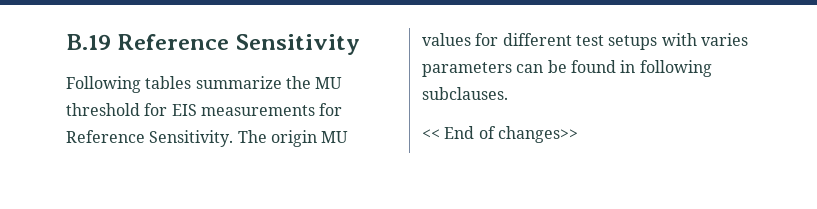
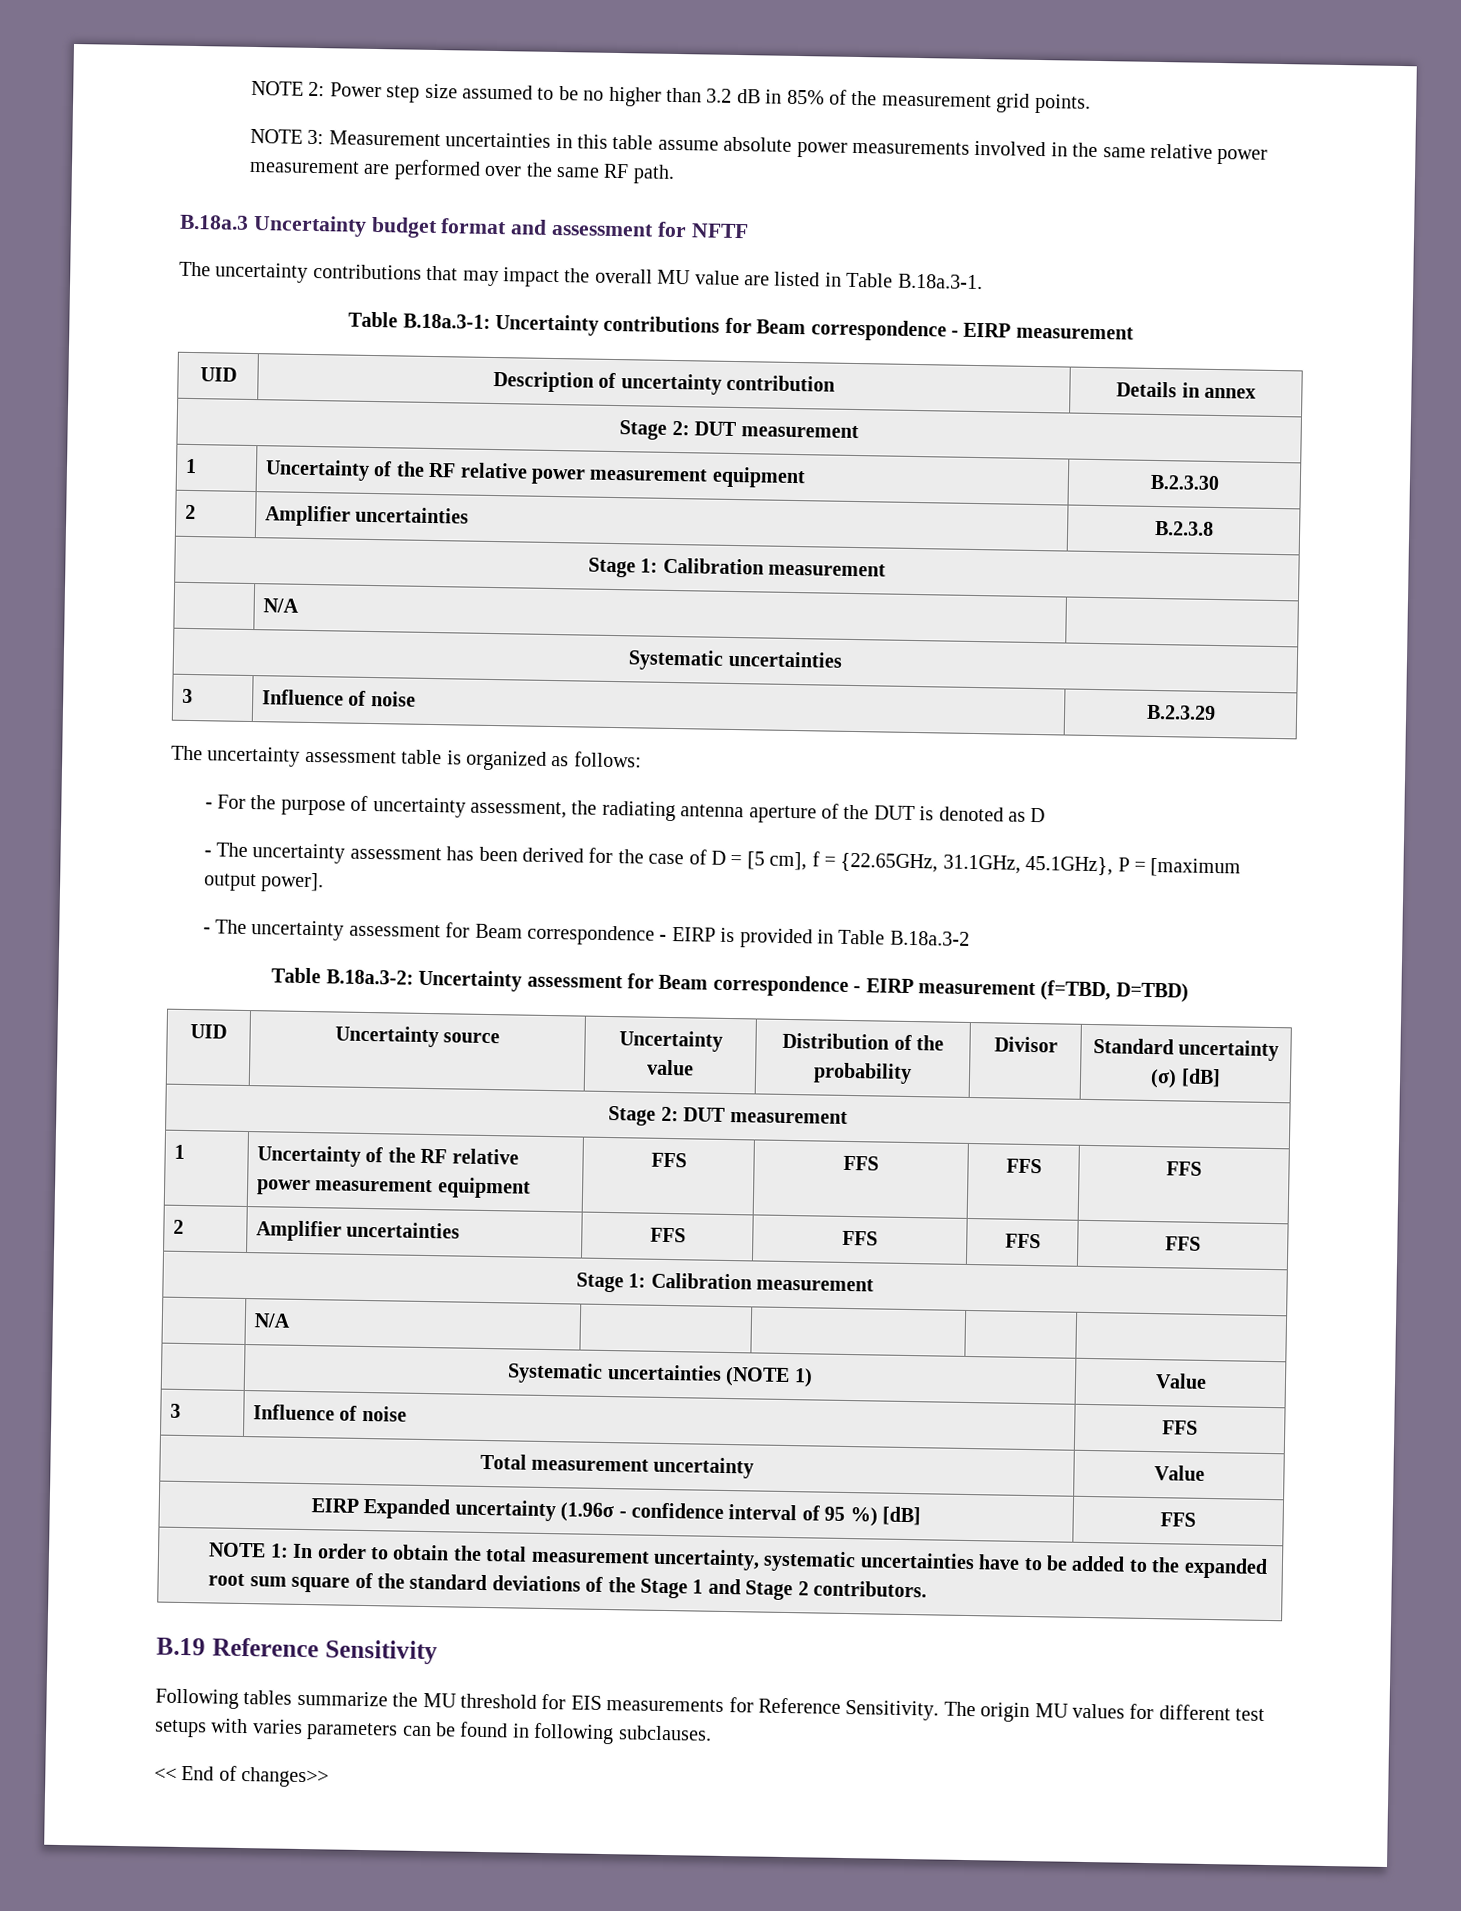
+ NOTE 2: Power step size assumed to be no higher than 3.2 dB in 85% of the measurement grid points.
+ NOTE 3: Measurement uncertainties in this table assume absolute power measurements involved in the same relative power measurement are performed over the same RF path.
+ B.18a.3 Uncertainty budget format and assessment for NFTF
+ The uncertainty contributions that may impact the overall MU value are listed in Table B.18a.3-1.
+ Table B.18a.3-1: Uncertainty contributions for Beam correspondence - EIRP measurement
+ UID | Description of uncertainty contribution | Details in annex
+ Stage 2: DUT measurement
+ 1 | Uncertainty of the RF relative power measurement equipment | B.2.3.30
+ 2 | Amplifier uncertainties | B.2.3.8
+ Stage 1: Calibration measurement
+ | N/A |
+ Systematic uncertainties
+ 3 | Influence of noise | B.2.3.29
+ The uncertainty assessment table is organized as follows:
+ - For the purpose of uncertainty assessment, the radiating antenna aperture of the DUT is denoted as D
+ - The uncertainty assessment has been derived for the case of D = [5 cm], f = {22.65GHz, 31.1GHz, 45.1GHz}, P = [maximum output power].
+ - The uncertainty assessment for Beam correspondence - EIRP is provided in Table B.18a.3-2
+ Table B.18a.3-2: Uncertainty assessment for Beam correspondence - EIRP measurement (f=TBD, D=TBD)
+ UID | Uncertainty source | Uncertainty value | Distribution of the probability | Divisor | Standard uncertainty (σ) [dB]
+ Stage 2: DUT measurement
+ 1 | Uncertainty of the RF relative power measurement equipment | FFS | FFS | FFS | FFS
+ 2 | Amplifier uncertainties | FFS | FFS | FFS | FFS
+ Stage 1: Calibration measurement
+ | N/A | | | |
+ | Systematic uncertainties (NOTE 1) | Value
+ 3 | Influence of noise | FFS
+ Total measurement uncertainty | Value
+ EIRP Expanded uncertainty (1.96σ - confidence interval of 95 %) [dB] | FFS
+ NOTE 1: In order to obtain the total measurement uncertainty, systematic uncertainties have to be added to the expanded root sum square of the standard deviations of the Stage 1 and Stage 2 contributors.

